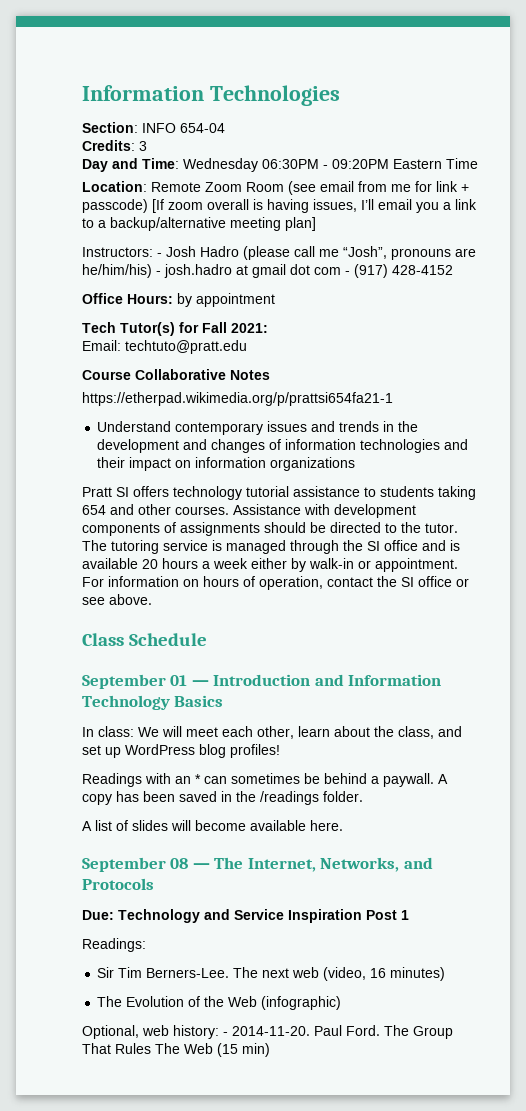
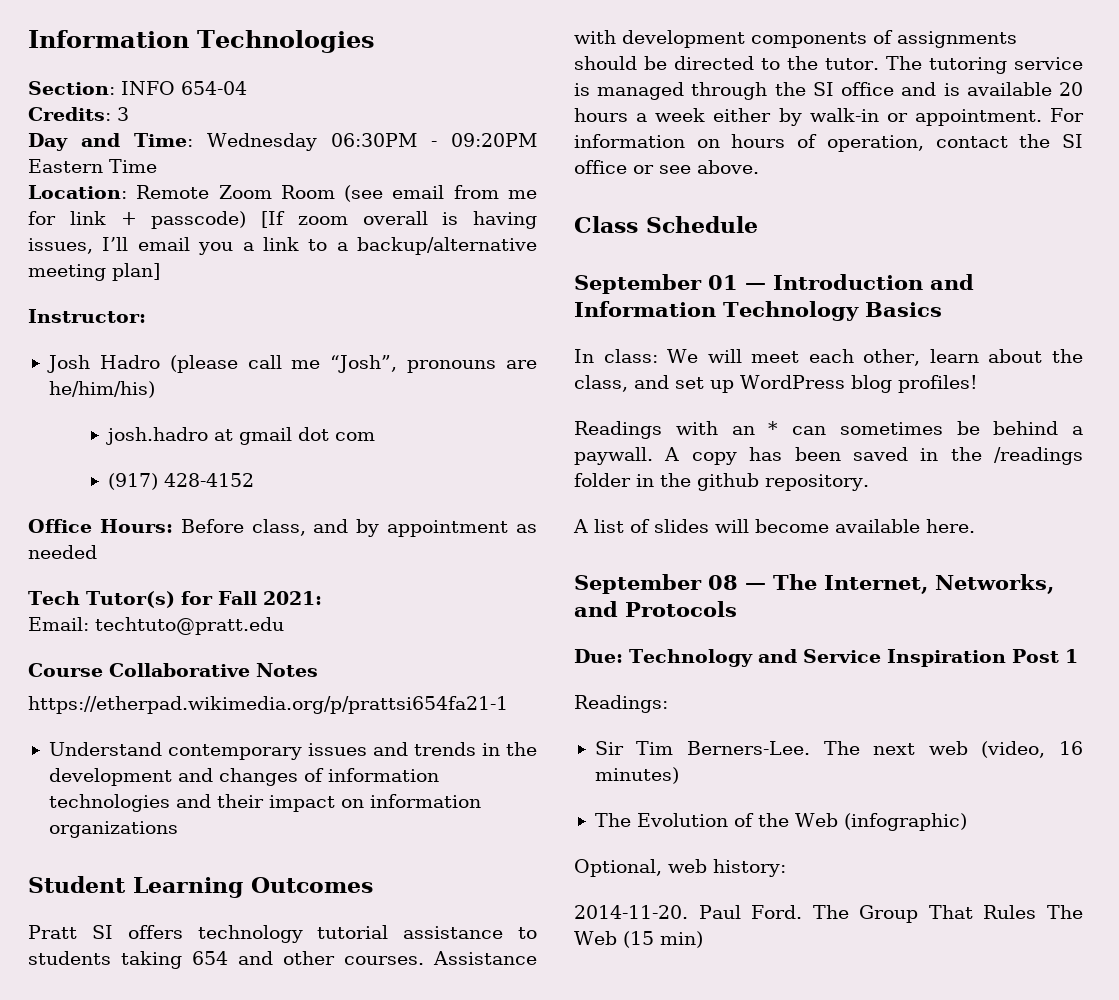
- Instructors: - Josh Hadro (please call me “Josh”, pronouns are he/him/his) - josh.hadro at gmail dot com - (917) 428-4152
+ Instructor:
+ Josh Hadro (please call me “Josh”, pronouns are he/him/his)
+ josh.hadro at gmail dot com
+ (917) 428-4152
- Office Hours: by appointment
+ Office Hours: Before class, and by appointment as needed
+ Student Learning Outcomes
- A copy has been saved in the /readings folder.
+ A copy has been saved in the /readings folder in the github repository.
- Optional, web history: - 2014-11-20.
+ Optional, web history:
+ 2014-11-20.

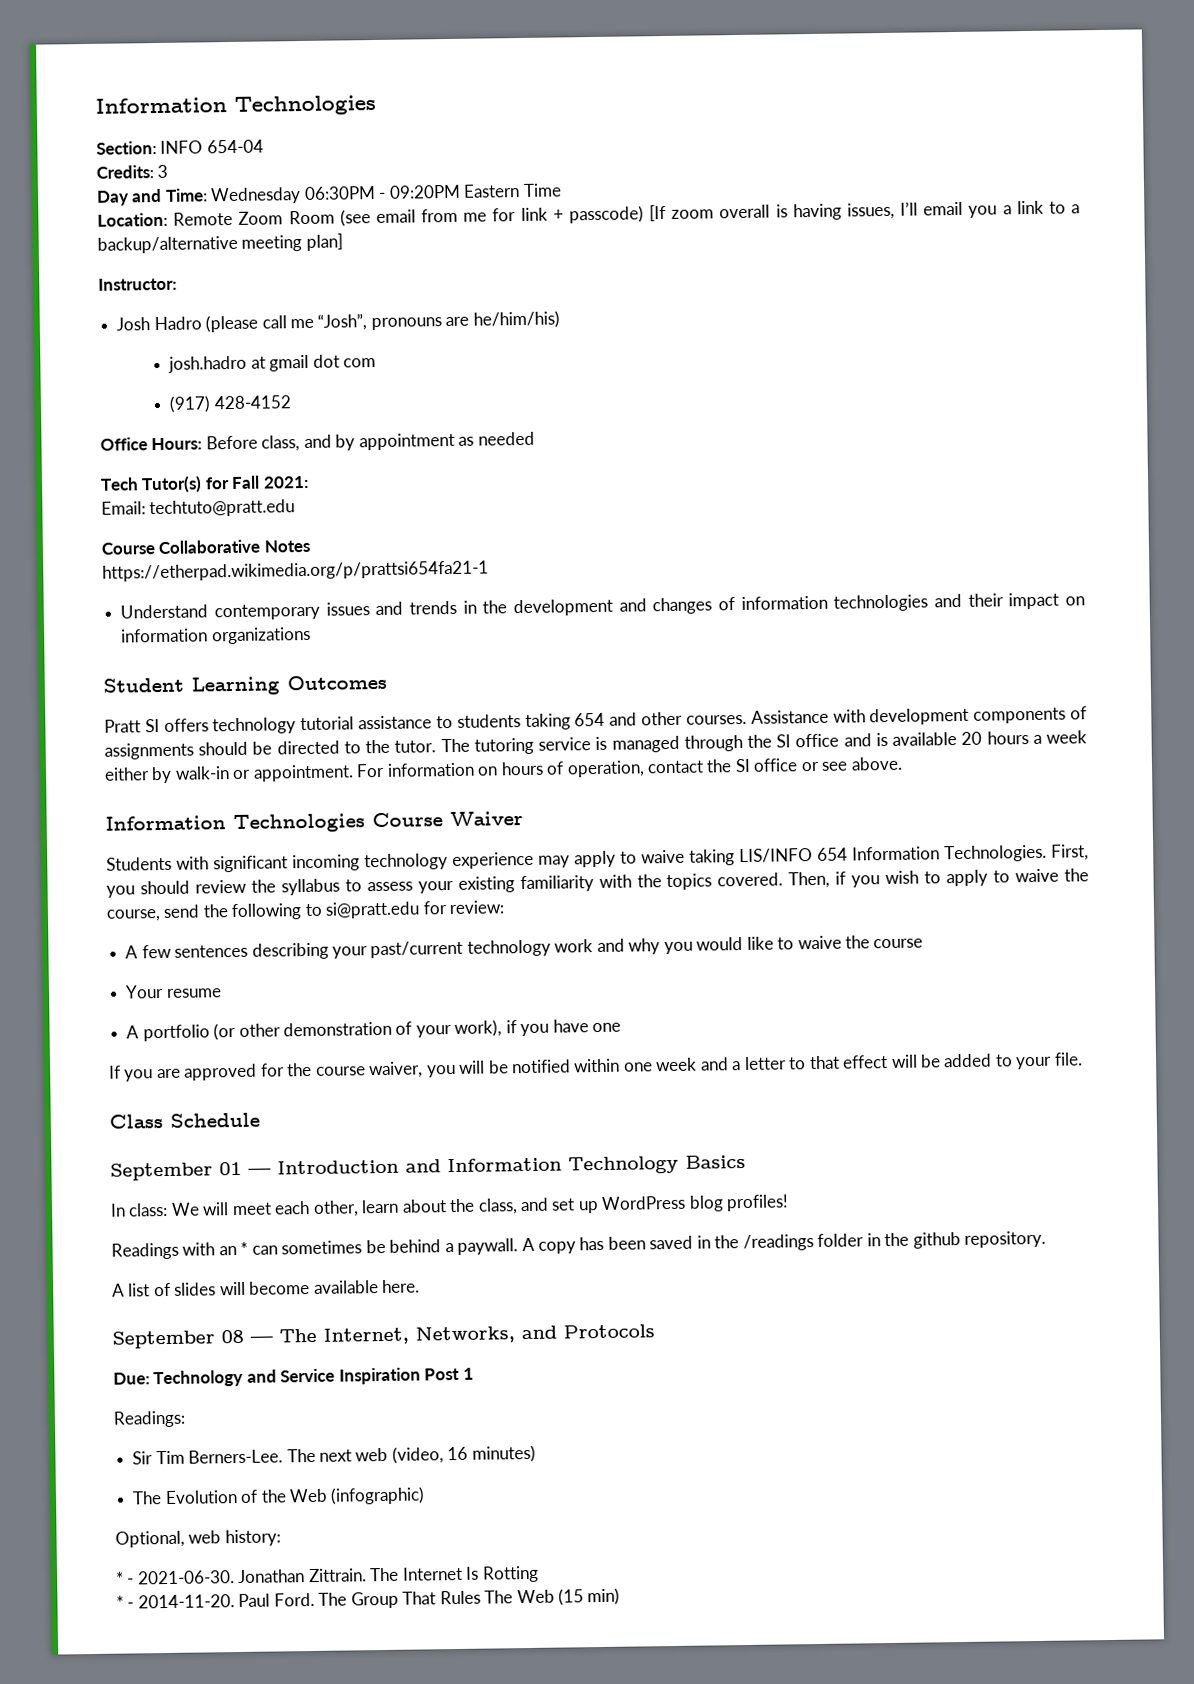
+ Information Technologies Course Waiver
+ Students with significant incoming technology experience may apply to waive taking LIS/INFO 654 Information Technologies. First, you should review the syllabus to assess your existing familiarity with the topics covered. Then, if you wish to apply to waive the course, send the following to si@pratt.edu for review:
+ A few sentences describing your past/current technology work and why you would like to waive the course
+ Your resume
+ A portfolio (or other demonstration of your work), if you have one
+ If you are approved for the course waiver, you will be notified within one week and a letter to that effect will be added to your file.
- 2014-11-20.
+ * - 2021-06-30. Jonathan Zittrain. The Internet Is Rotting
+ * - 2014-11-20.

